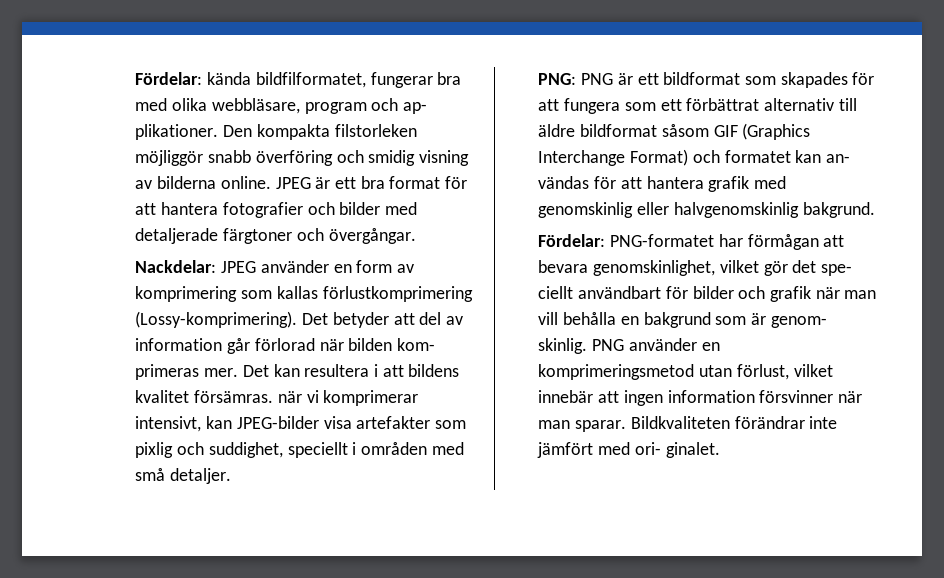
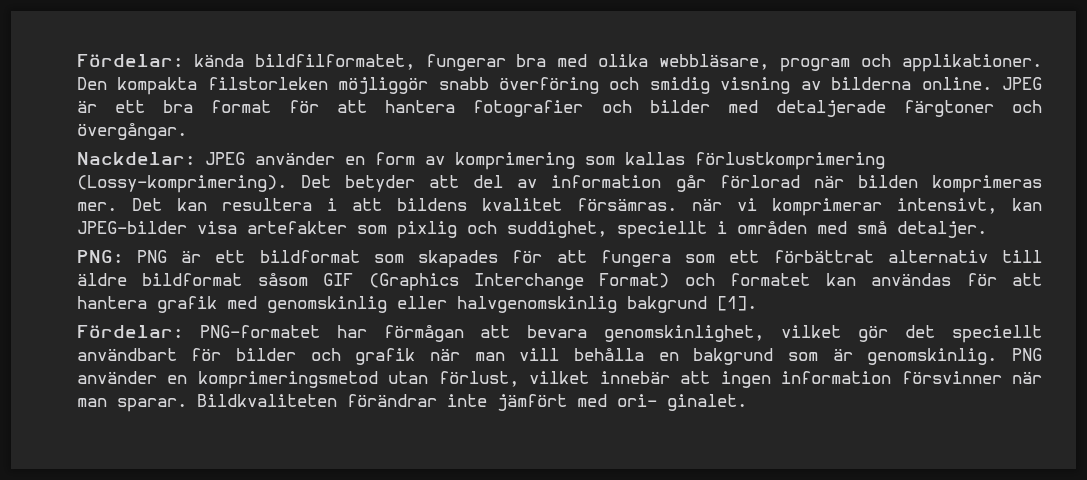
- Fördelar: kända bildfilformatet, fungerar bra med olika webbläsare, program och ap- plikationer.
+ Fördelar: kända bildfilformatet, fungerar bra med olika webbläsare, program och applikationer.
- Det betyder att del av information går förlorad när bilden kom- primeras mer.
+ Det betyder att del av information går förlorad när bilden komprimeras mer.
- PNG: PNG är ett bildformat som skapades för att fungera som ett förbättrat alternativ till äldre bildformat såsom GIF (Graphics Interchange Format) och formatet kan an- vändas för att hantera grafik med genomskinlig eller halvgenomskinlig bakgrund.
+ PNG: PNG är ett bildformat som skapades för att fungera som ett förbättrat alternativ till äldre bildformat såsom GIF (Graphics Interchange Format) och formatet kan användas för att hantera grafik med genomskinlig eller halvgenomskinlig bakgrund [1].
- Fördelar: PNG-formatet har förmågan att bevara genomskinlighet, vilket gör det spe- ciellt användbart för bilder och grafik när man vill behålla en bakgrund som är genom- skinlig.
+ Fördelar: PNG-formatet har förmågan att bevara genomskinlighet, vilket gör det speciellt användbart för bilder och grafik när man vill behålla en bakgrund som är genomskinlig.

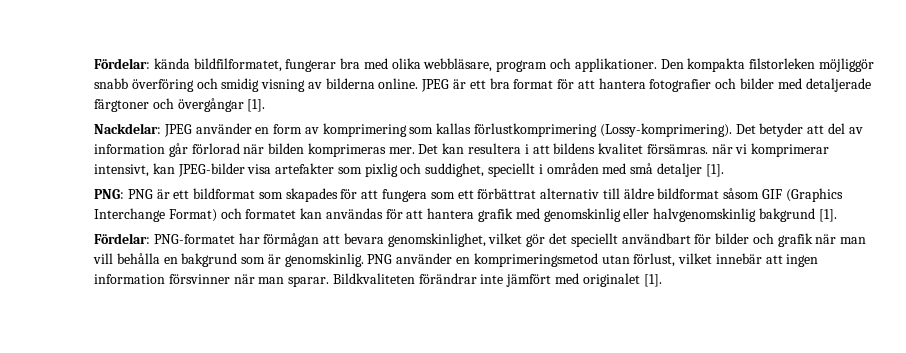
- JPEG är ett bra format för att hantera fotografier och bilder med detaljerade färgtoner och övergångar.
+ JPEG är ett bra format för att hantera fotografier och bilder med detaljerade färgtoner och övergångar [1].
- Det kan resultera i att bildens kvalitet försämras. när vi komprimerar intensivt, kan JPEG-bilder visa artefakter som pixlig och suddighet, speciellt i områden med små detaljer.
+ Det kan resultera i att bildens kvalitet försämras. när vi komprimerar intensivt, kan JPEG-bilder visa artefakter som pixlig och suddighet, speciellt i områden med små detaljer [1].
- Bildkvaliteten förändrar inte jämfört med ori- ginalet.
+ Bildkvaliteten förändrar inte jämfört med originalet [1].

